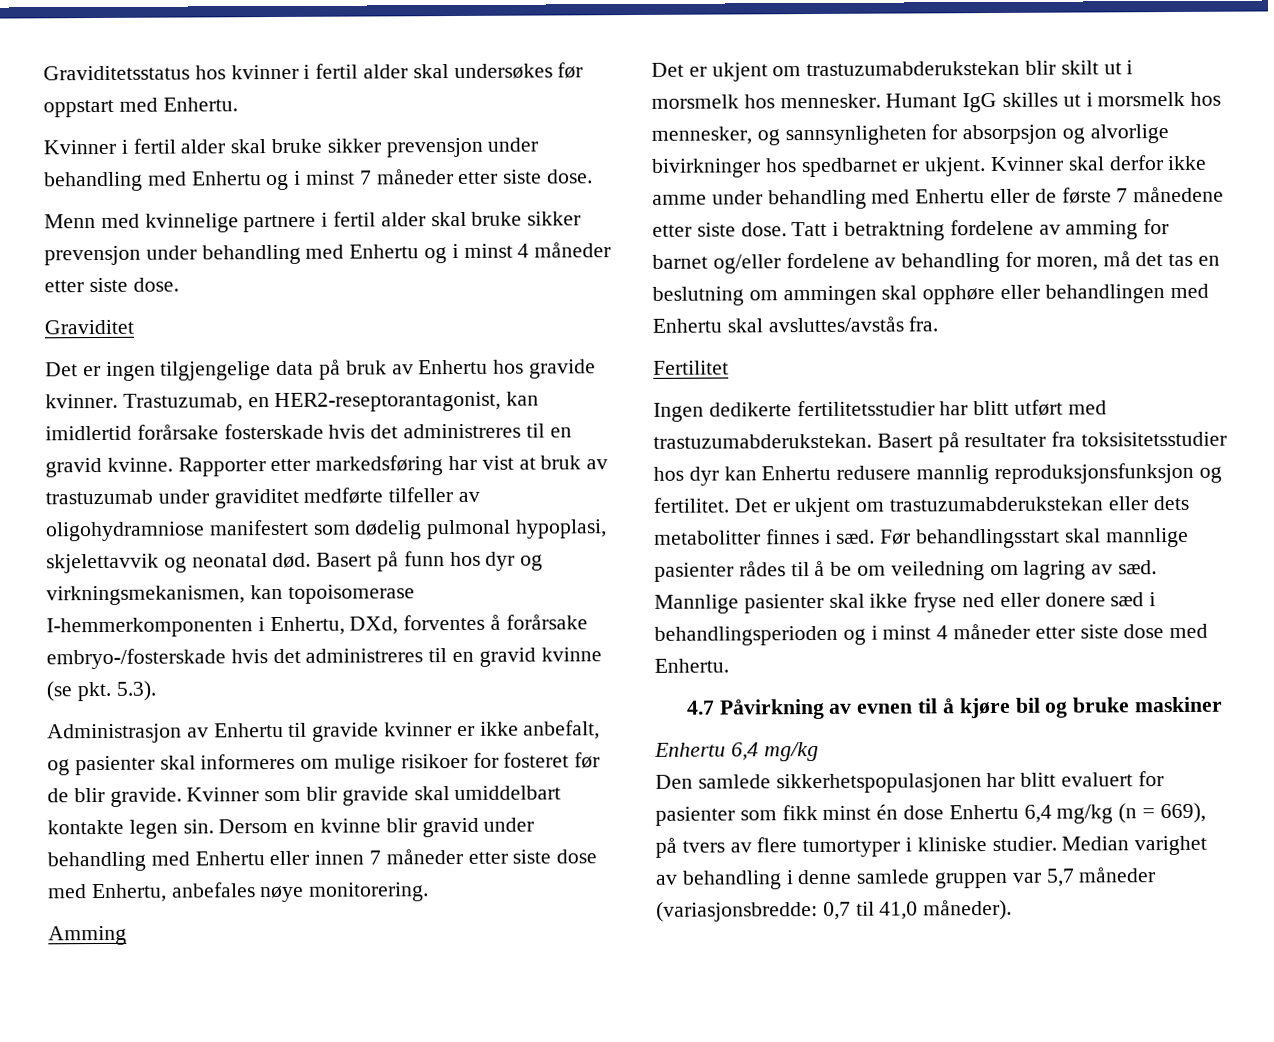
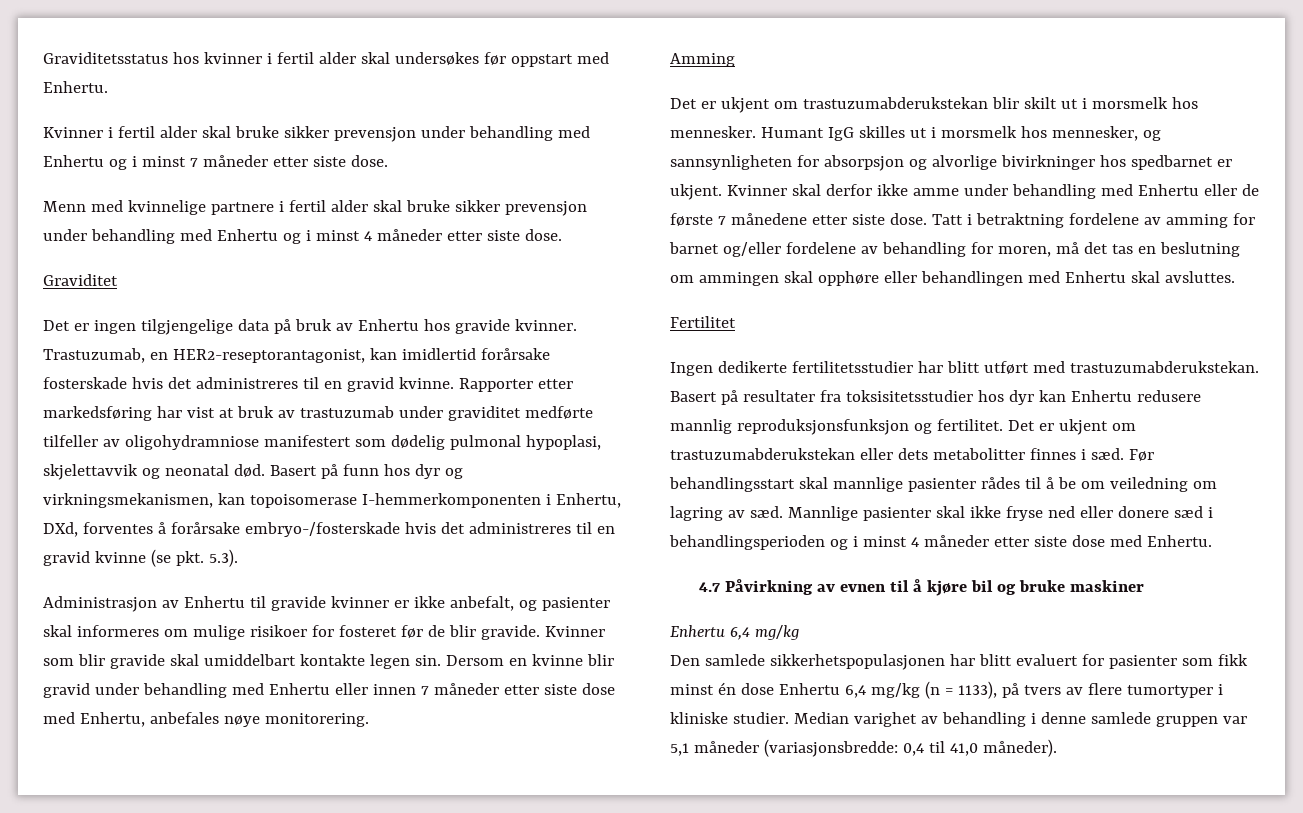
- Tatt i betraktning fordelene av amming for barnet og/eller fordelene av behandling for moren, må det tas en beslutning om ammingen skal opphøre eller behandlingen med Enhertu skal avsluttes/avstås fra.
+ Tatt i betraktning fordelene av amming for barnet og/eller fordelene av behandling for moren, må det tas en beslutning om ammingen skal opphøre eller behandlingen med Enhertu skal avsluttes.
- Den samlede sikkerhetspopulasjonen har blitt evaluert for pasienter som fikk minst én dose Enhertu 6,4 mg/kg (n = 669), på tvers av flere tumortyper i kliniske studier.
+ Den samlede sikkerhetspopulasjonen har blitt evaluert for pasienter som fikk minst én dose Enhertu 6,4 mg/kg (n = 1133), på tvers av flere tumortyper i kliniske studier.
- Median varighet av behandling i denne samlede gruppen var 5,7 måneder (variasjonsbredde: 0,7 til 41,0 måneder).
+ Median varighet av behandling i denne samlede gruppen var 5,1 måneder (variasjonsbredde: 0,4 til 41,0 måneder).

